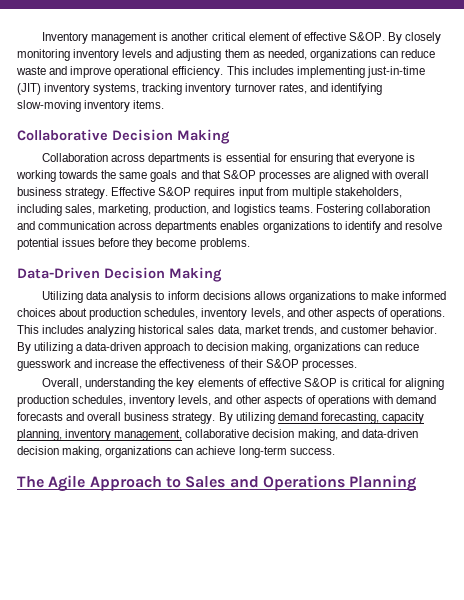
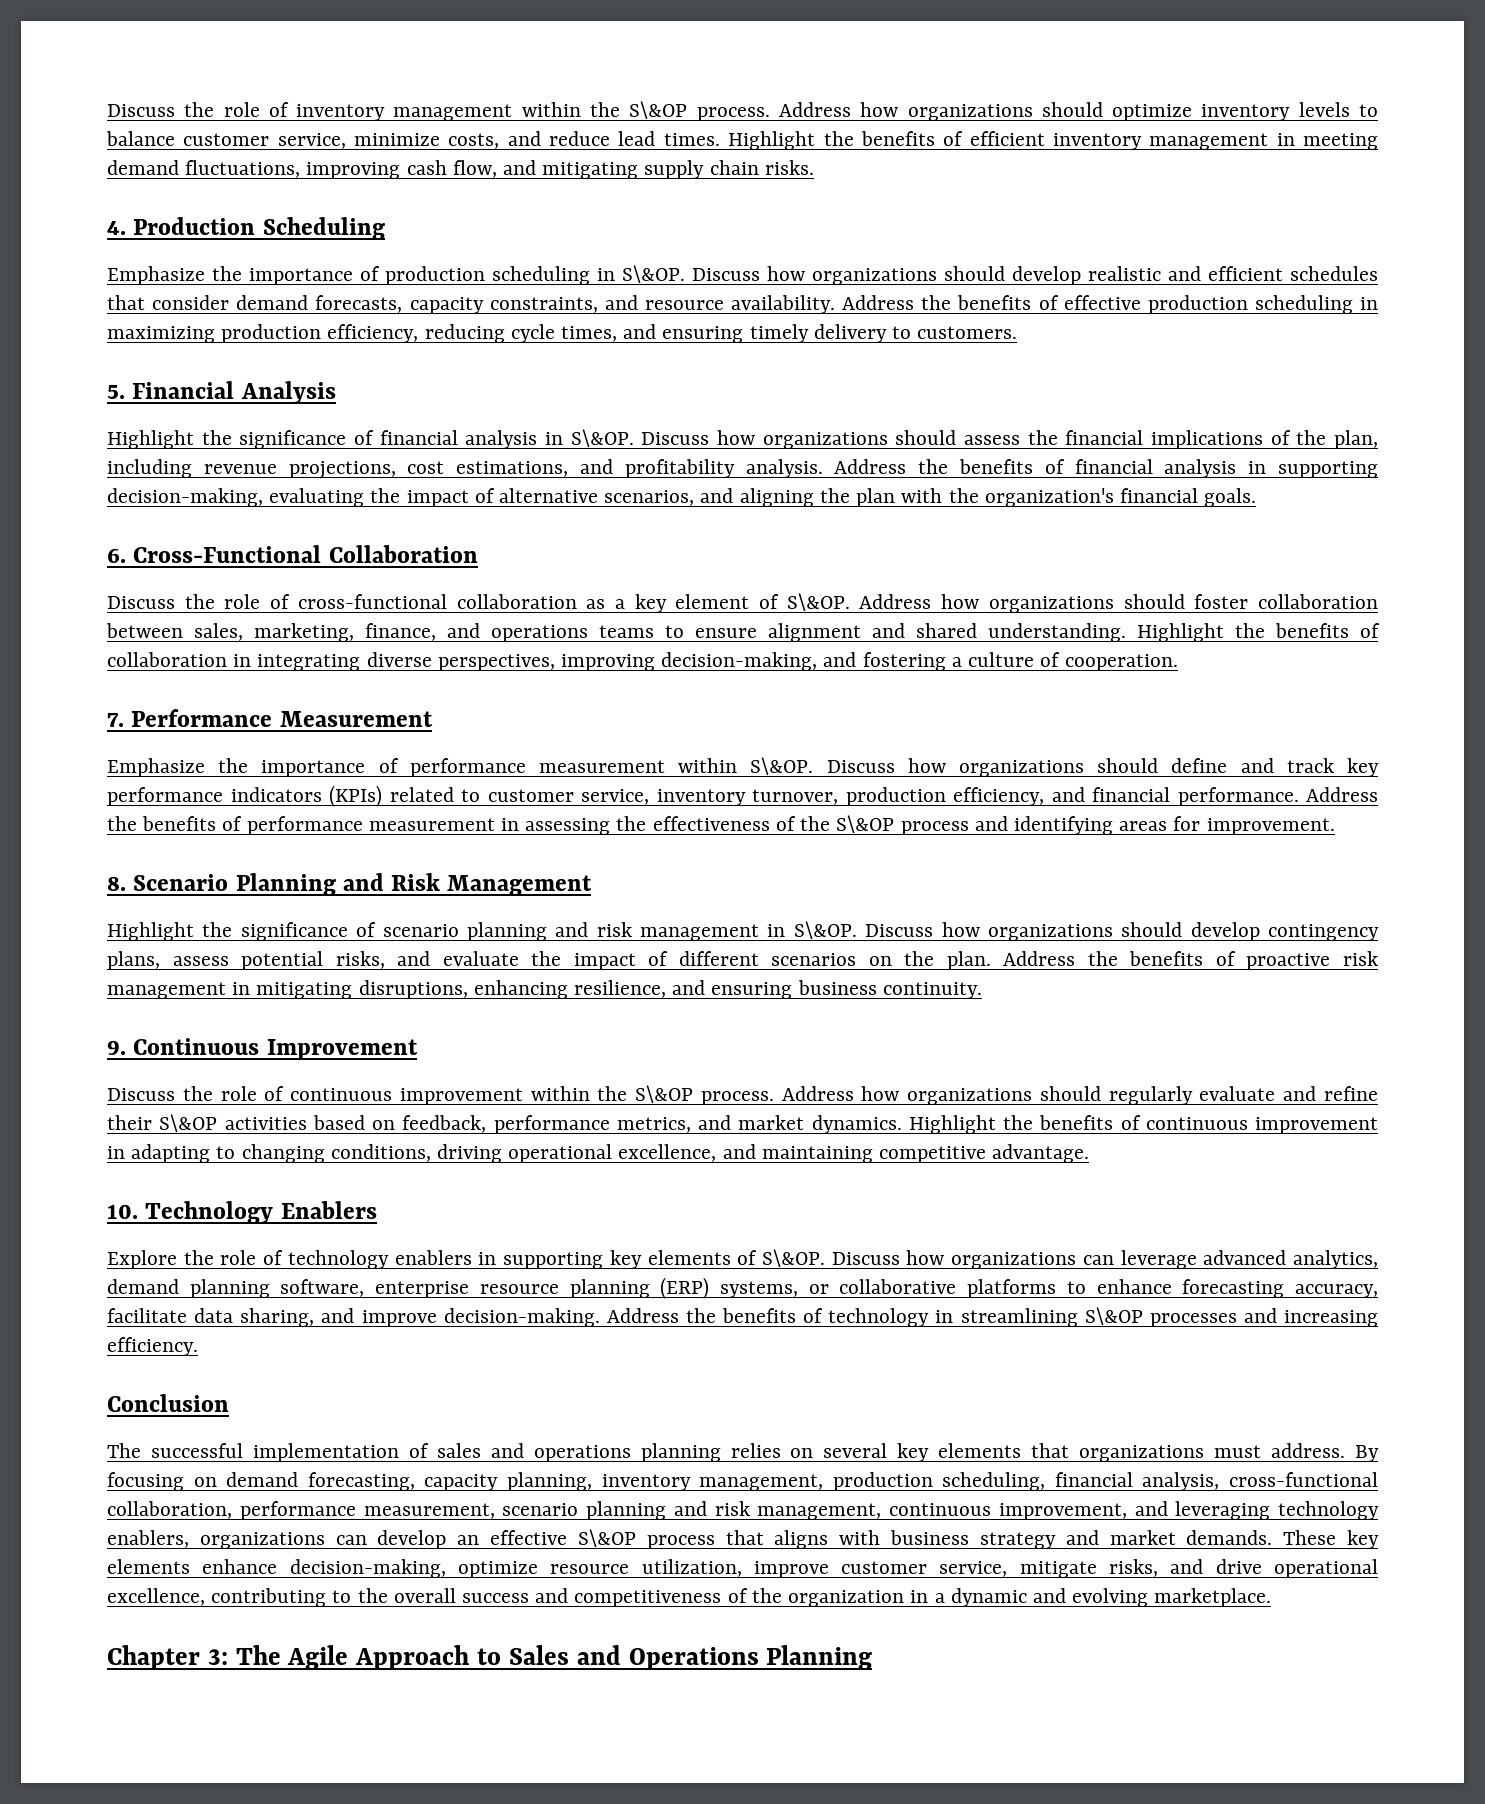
- Inventory management is another critical element of effective S&OP. By closely monitoring inventory levels and adjusting them as needed, organizations can reduce waste and improve operational efficiency. This includes implementing just-in-time (JIT) inventory systems, tracking inventory turnover rates, and identifying slow-moving inventory items.
- Collaborative Decision Making
- Collaboration across departments is essential for ensuring that everyone is working towards the same goals and that S&OP processes are aligned with overall business strategy. Effective S&OP requires input from multiple stakeholders, including sales, marketing, production, and logistics teams. Fostering collaboration and communication across departments enables organizations to identify and resolve potential issues before they become problems.
- Data-Driven Decision Making
- Utilizing data analysis to inform decisions allows organizations to make informed choices about production schedules, inventory levels, and other aspects of operations. This includes analyzing historical sales data, market trends, and customer behavior. By utilizing a data-driven approach to decision making, organizations can reduce guesswork and increase the effectiveness of their S&OP processes.
- Overall, understanding the key elements of effective S&OP is critical for aligning production schedules, inventory levels, and other aspects of operations with demand forecasts and overall business strategy. By utilizing demand forecasting, capacity planning, inventory management, collaborative decision making, and data-driven decision making, organizations can achieve long-term success.
- The Agile Approach to Sales and Operations Planning
+ Discuss the role of inventory management within the S\&OP process. Address how organizations should optimize inventory levels to balance customer service, minimize costs, and reduce lead times. Highlight the benefits of efficient inventory management in meeting demand fluctuations, improving cash flow, and mitigating supply chain risks.
+ 4. Production Scheduling
+ Emphasize the importance of production scheduling in S\&OP. Discuss how organizations should develop realistic and efficient schedules that consider demand forecasts, capacity constraints, and resource availability. Address the benefits of effective production scheduling in maximizing production efficiency, reducing cycle times, and ensuring timely delivery to customers.
+ 5. Financial Analysis
+ Highlight the significance of financial analysis in S\&OP. Discuss how organizations should assess the financial implications of the plan, including revenue projections, cost estimations, and profitability analysis. Address the benefits of financial analysis in supporting decision-making, evaluating the impact of alternative scenarios, and aligning the plan with the organization's financial goals.
+ 6. Cross-Functional Collaboration
+ Discuss the role of cross-functional collaboration as a key element of S\&OP. Address how organizations should foster collaboration between sales, marketing, finance, and operations teams to ensure alignment and shared understanding. Highlight the benefits of collaboration in integrating diverse perspectives, improving decision-making, and fostering a culture of cooperation.
+ 7. Performance Measurement
+ Emphasize the importance of performance measurement within S\&OP. Discuss how organizations should define and track key performance indicators (KPIs) related to customer service, inventory turnover, production efficiency, and financial performance. Address the benefits of performance measurement in assessing the effectiveness of the S\&OP process and identifying areas for improvement.
+ 8. Scenario Planning and Risk Management
+ Highlight the significance of scenario planning and risk management in S\&OP. Discuss how organizations should develop contingency plans, assess potential risks, and evaluate the impact of different scenarios on the plan. Address the benefits of proactive risk management in mitigating disruptions, enhancing resilience, and ensuring business continuity.
+ 9. Continuous Improvement
+ Discuss the role of continuous improvement within the S\&OP process. Address how organizations should regularly evaluate and refine their S\&OP activities based on feedback, performance metrics, and market dynamics. Highlight the benefits of continuous improvement in adapting to changing conditions, driving operational excellence, and maintaining competitive advantage.
+ 10. Technology Enablers
+ Explore the role of technology enablers in supporting key elements of S\&OP. Discuss how organizations can leverage advanced analytics, demand planning software, enterprise resource planning (ERP) systems, or collaborative platforms to enhance forecasting accuracy, facilitate data sharing, and improve decision-making. Address the benefits of technology in streamlining S\&OP processes and increasing efficiency.
+ Conclusion
+ The successful implementation of sales and operations planning relies on several key elements that organizations must address. By focusing on demand forecasting, capacity planning, inventory management, production scheduling, financial analysis, cross-functional collaboration, performance measurement, scenario planning and risk management, continuous improvement, and leveraging technology enablers, organizations can develop an effective S\&OP process that aligns with business strategy and market demands. These key elements enhance decision-making, optimize resource utilization, improve customer service, mitigate risks, and drive operational excellence, contributing to the overall success and competitiveness of the organization in a dynamic and evolving marketplace.
+ Chapter 3: The Agile Approach to Sales and Operations Planning

